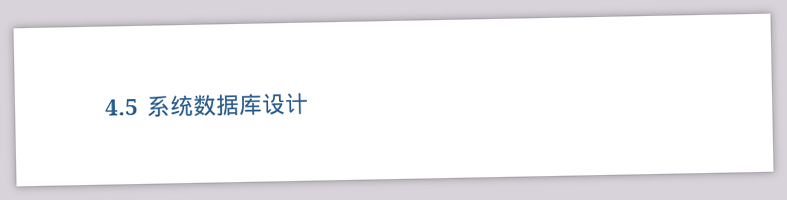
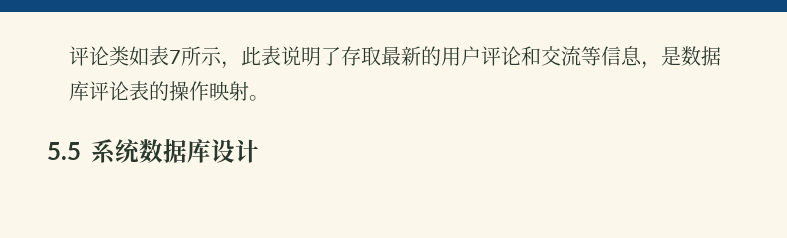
- 4.5系统数据库设计
+ 评论类如表7所示，此表说明了存取最新的用户评论和交流等信息，是数据库评论表的操作映射。
+ 5.5系统数据库设计

